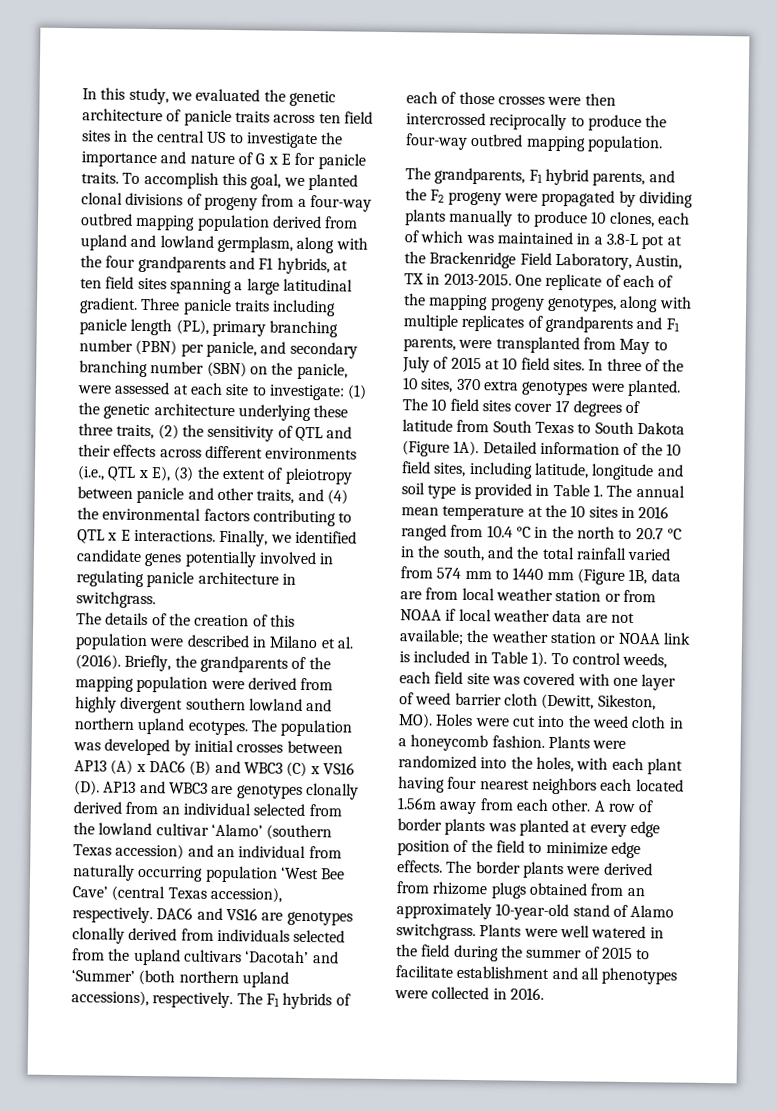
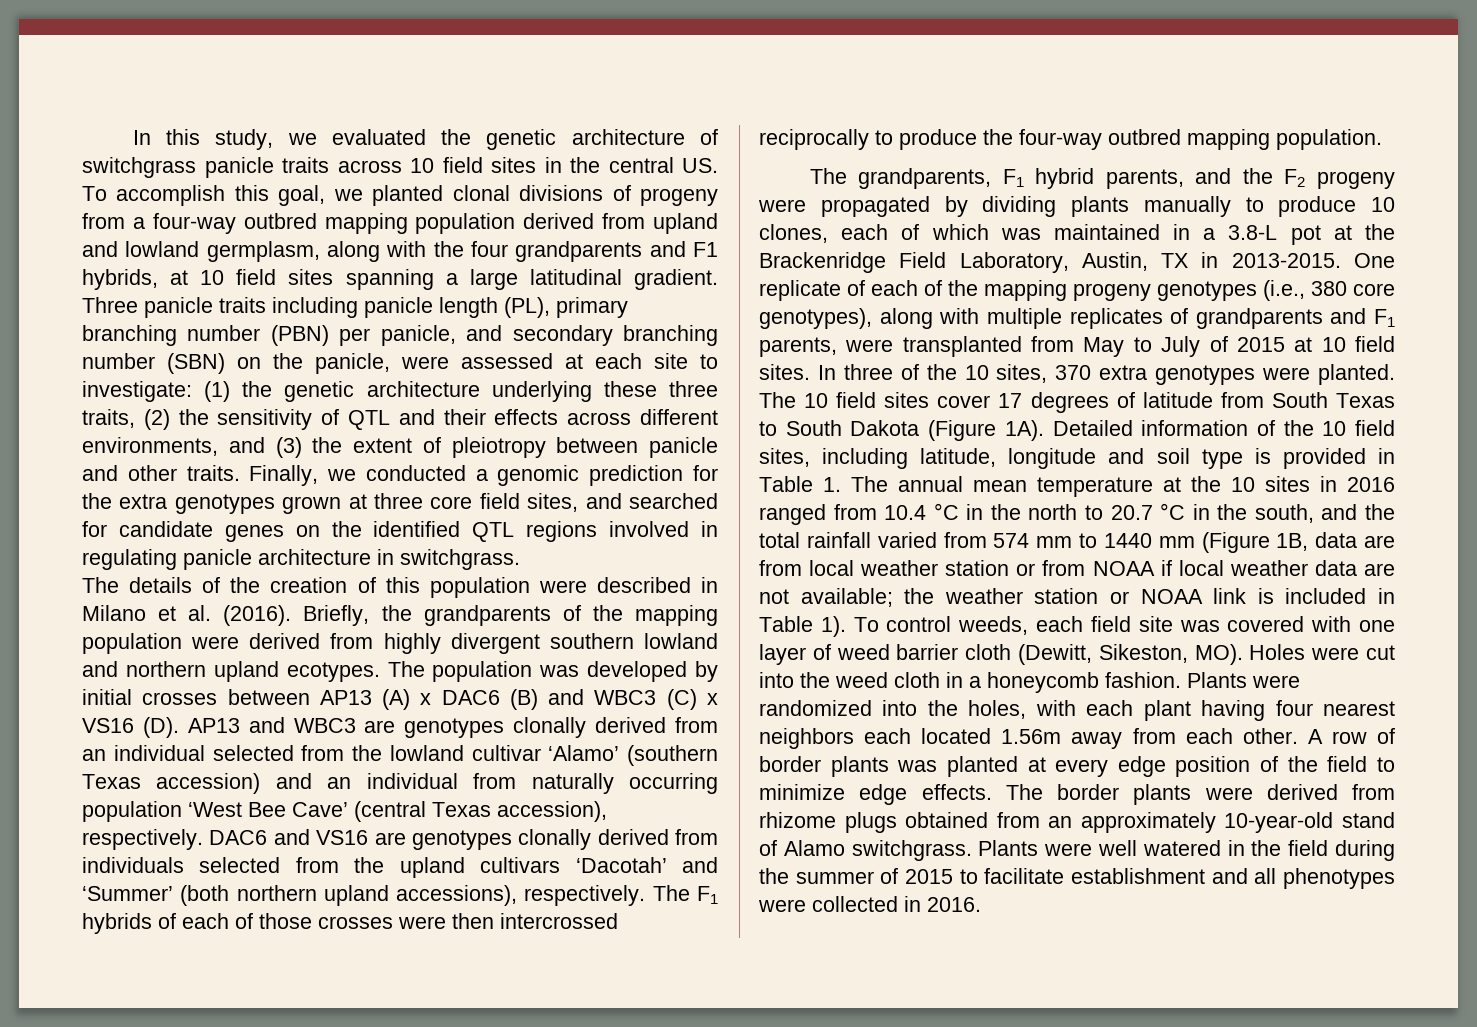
- In this study, we evaluated the genetic architecture of panicle traits across ten field sites in the central US to investigate the importance and nature of G x E for panicle traits. To accomplish this goal, we planted clonal divisions of progeny from a four-way outbred mapping population derived from upland and lowland germplasm, along with the four grandparents and F1 hybrids, at ten field sites spanning a large latitudinal gradient.
+ In this study, we evaluated the genetic architecture of switchgrass panicle traits across 10 field sites in the central US. To accomplish this goal, we planted clonal divisions of progeny from a four-way outbred mapping population derived from upland and lowland germplasm, along with the four grandparents and F1 hybrids, at 10 field sites spanning a large latitudinal gradient.
- (1) the genetic architecture underlying these three traits, (2) the sensitivity of QTL and their effects across different environments (i.e., QTL x E), (3) the extent of pleiotropy between panicle and other traits, and (4) the environmental factors contributing to QTL x E interactions. Finally, we identified candidate genes potentially involved in regulating panicle architecture in switchgrass.
+ (1) the genetic architecture underlying these three traits, (2) the sensitivity of QTL and their effects across different environments, and (3) the extent of pleiotropy between panicle and other traits. Finally, we conducted a genomic prediction for the extra genotypes grown at three core field sites, and searched for candidate genes on the identified QTL regions involved in regulating panicle architecture in switchgrass.
- One replicate of each of the mapping progeny genotypes, along with multiple replicates of grandparents and F1 parents, were transplanted from May to July of 2015 at 10 field sites.
+ One replicate of each of the mapping progeny genotypes (i.e., 380 core genotypes), along with multiple replicates of grandparents and F1 parents, were transplanted from May to July of 2015 at 10 field sites.

